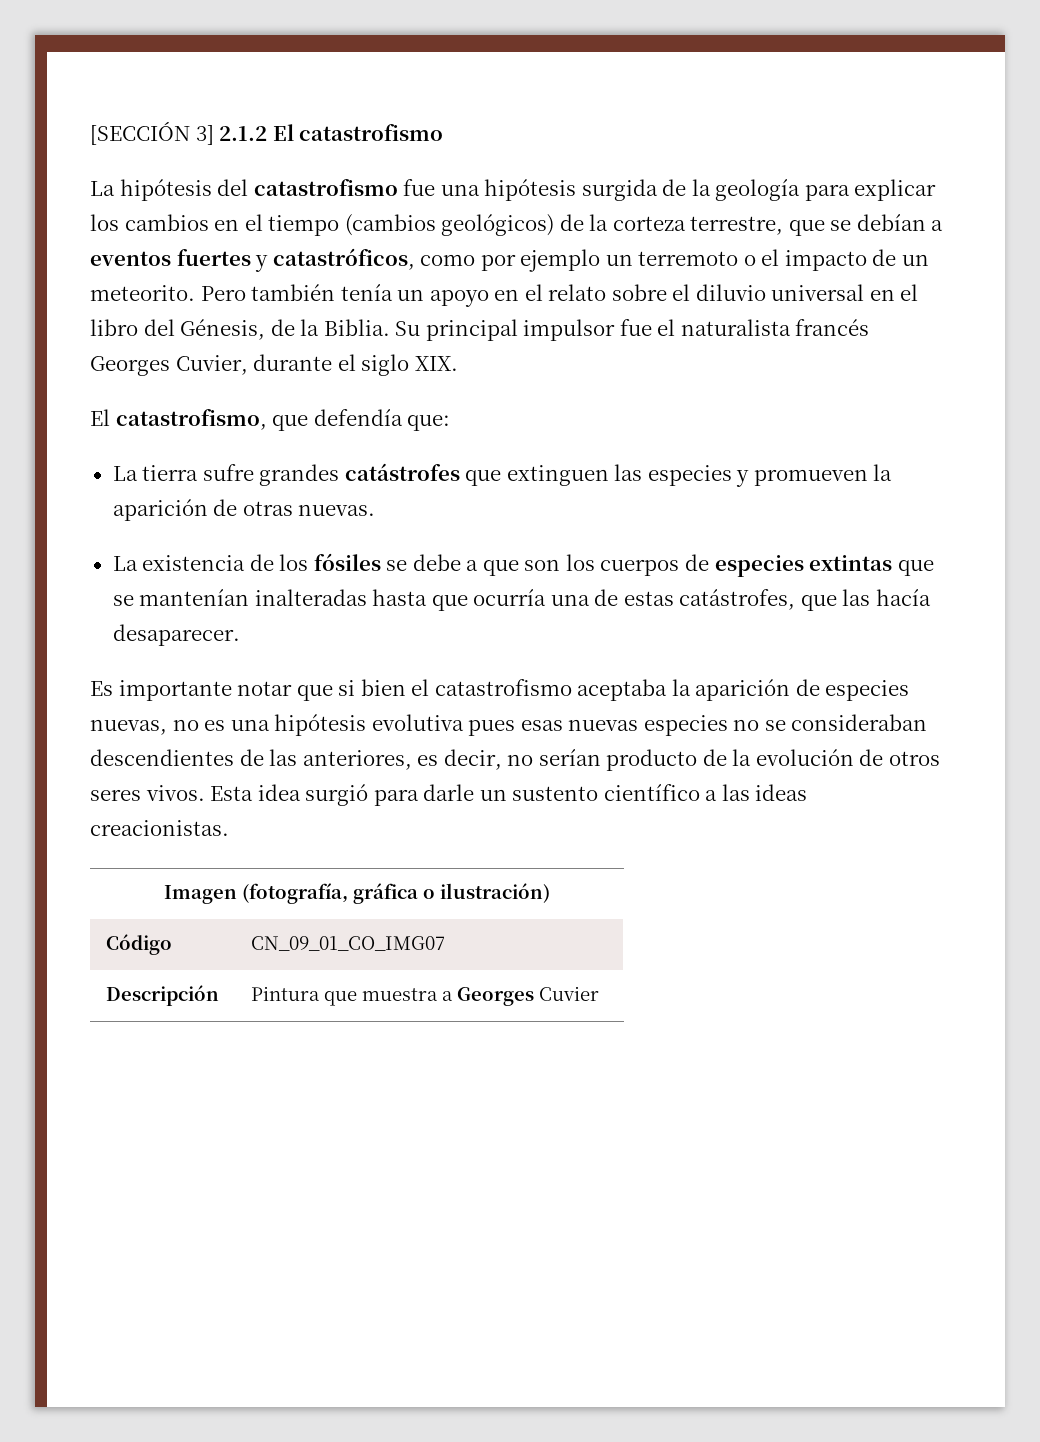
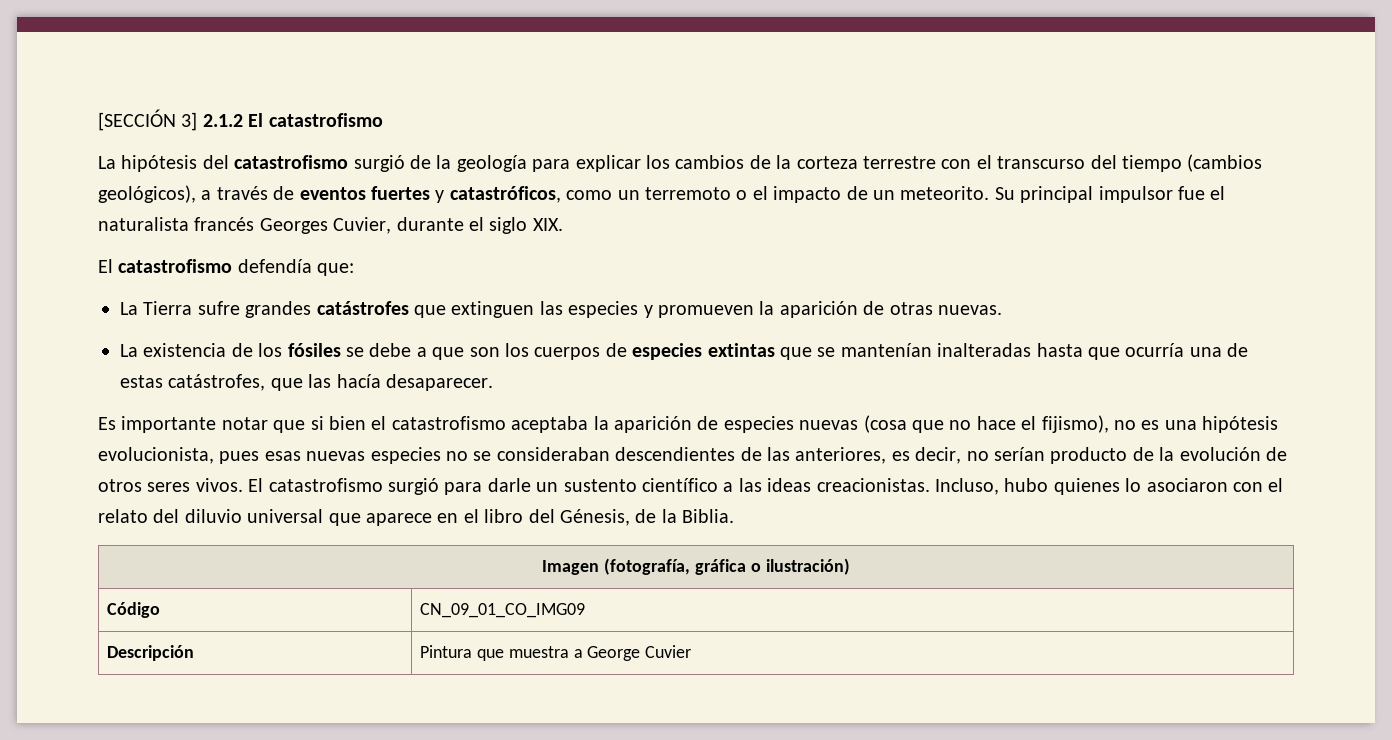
- La hipótesis del catastrofismo fue una hipótesis surgida de la geología para explicar los cambios en el tiempo (cambios geológicos) de la corteza terrestre, que se debían a eventos fuertes y catastróficos, como por ejemplo un terremoto o el impacto de un meteorito.
+ La hipótesis del catastrofismo surgió de la geología para explicar los cambios de la corteza terrestre con el transcurso del tiempo (cambios geológicos), a través de eventos fuertes y catastróficos, como un terremoto o el impacto de un meteorito.
- Pero también tenía un apoyo en el relato sobre el diluvio universal en el libro del Génesis, de la Biblia.
- El catastrofismo, que defendía que:
+ El catastrofismo defendía que:
- La tierra sufre grandes catástrofes que extinguen las especies y promueven la aparición de otras nuevas.
+ La Tierra sufre grandes catástrofes que extinguen las especies y promueven la aparición de otras nuevas.
- Es importante notar que si bien el catastrofismo aceptaba la aparición de especies nuevas, no es una hipótesis evolutiva pues esas nuevas especies no se consideraban descendientes de las anteriores, es decir, no serían producto de la evolución de otros seres vivos.
+ Es importante notar que si bien el catastrofismo aceptaba la aparición de especies nuevas (cosa que no hace el fijismo), no es una hipótesis evolucionista, pues esas nuevas especies no se consideraban descendientes de las anteriores, es decir, no serían producto de la evolución de otros seres vivos.
- Esta idea surgió para darle un sustento científico a las ideas creacionistas.
+ El catastrofismo surgió para darle un sustento científico a las ideas creacionistas. Incluso, hubo quienes lo asociaron con el relato del diluvio universal que aparece en el libro del Génesis, de la Biblia.
- Código | CN_09_01_CO_IMG07
+ Código | CN_09_01_CO_IMG09
- Descripción | Pintura que muestra a Georges Cuvier
+ Descripción | Pintura que muestra a George Cuvier

